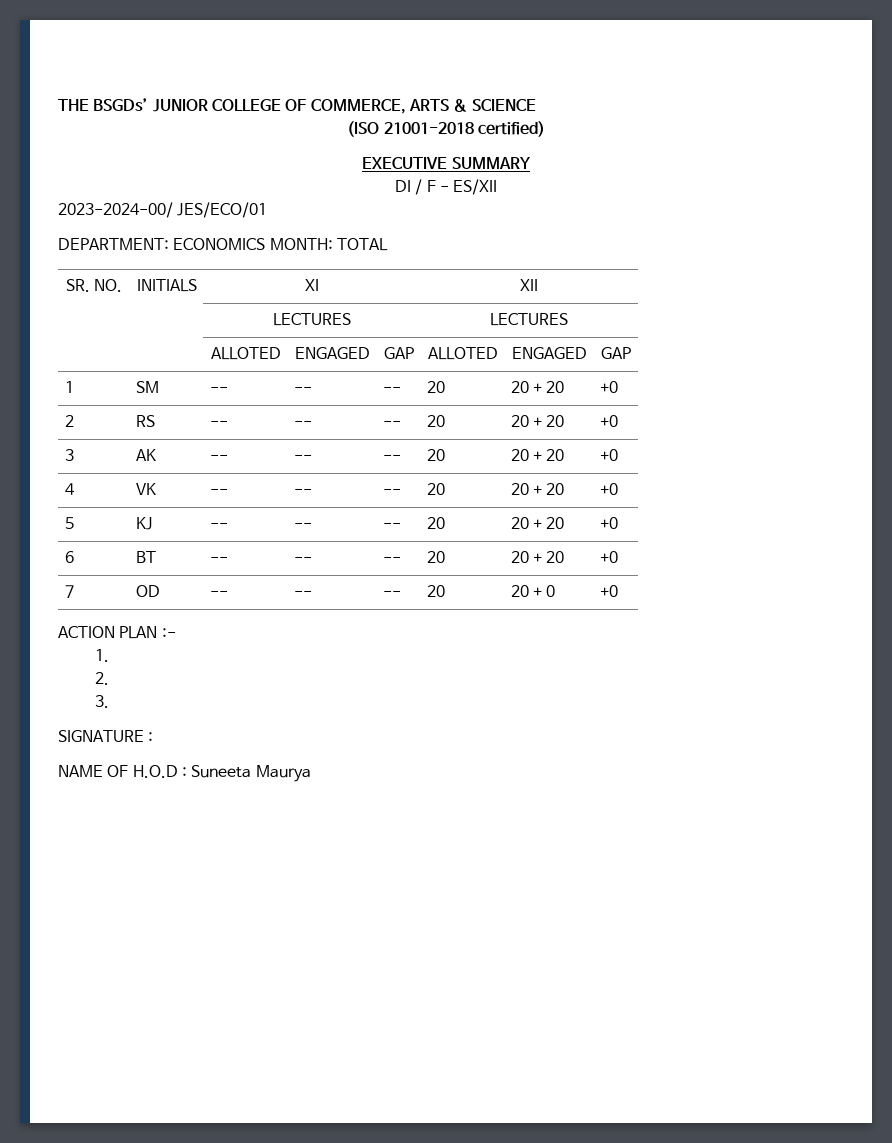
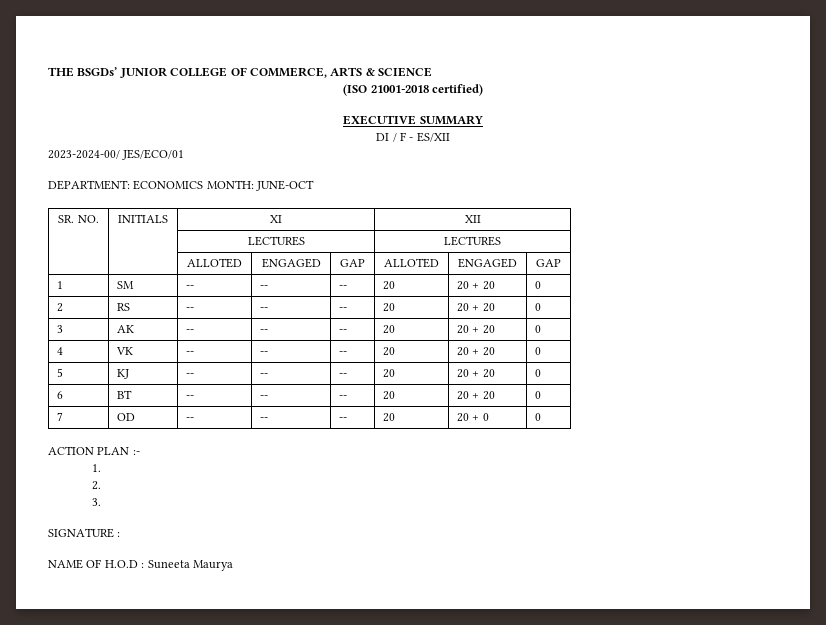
- DEPARTMENT: ECONOMICS MONTH: TOTAL
+ DEPARTMENT: ECONOMICS MONTH: JUNE-OCT
- 1 | SM | -- | -- | -- | 20 | 20 + 20 | +0
+ 1 | SM | -- | -- | -- | 20 | 20 + 20 | 0
- 2 | RS | -- | -- | -- | 20 | 20 + 20 | +0
+ 2 | RS | -- | -- | -- | 20 | 20 + 20 | 0
- 3 | AK | -- | -- | -- | 20 | 20 + 20 | +0
+ 3 | AK | -- | -- | -- | 20 | 20 + 20 | 0
- 4 | VK | -- | -- | -- | 20 | 20 + 20 | +0
+ 4 | VK | -- | -- | -- | 20 | 20 + 20 | 0
- 5 | KJ | -- | -- | -- | 20 | 20 + 20 | +0
+ 5 | KJ | -- | -- | -- | 20 | 20 + 20 | 0
- 6 | BT | -- | -- | -- | 20 | 20 + 20 | +0
+ 6 | BT | -- | -- | -- | 20 | 20 + 20 | 0
- 7 | OD | -- | -- | -- | 20 | 20 + 0 | +0
+ 7 | OD | -- | -- | -- | 20 | 20 + 0 | 0

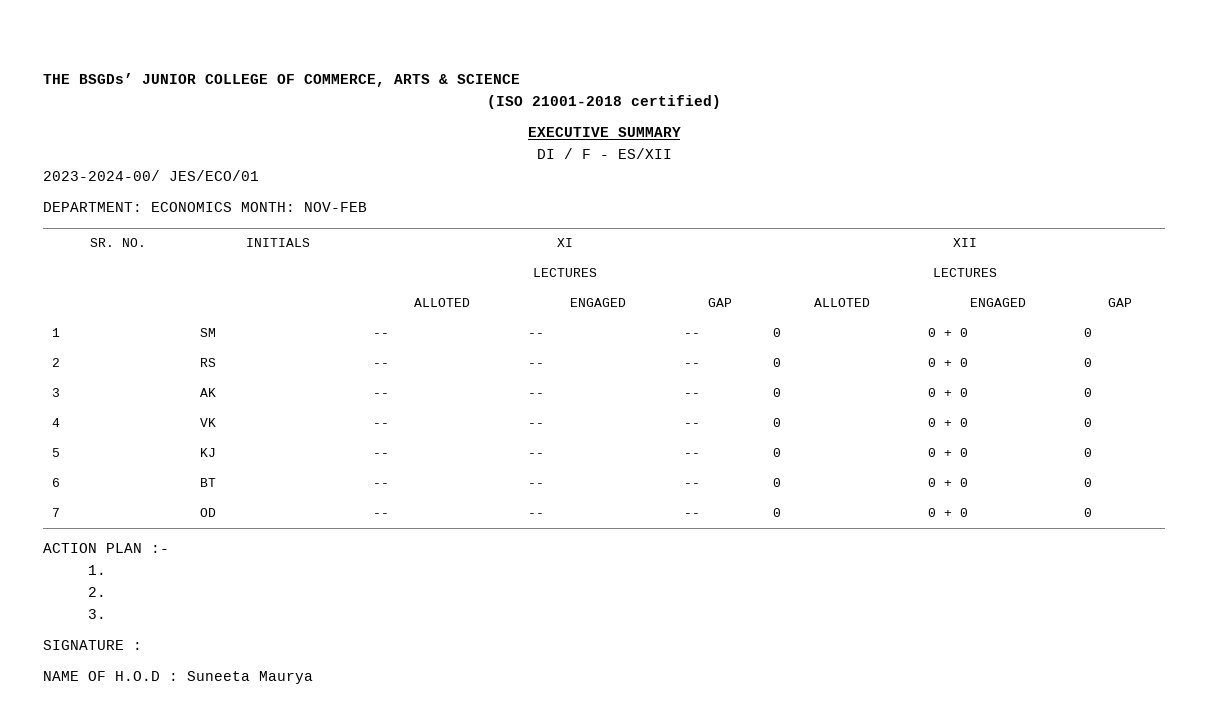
- DEPARTMENT: ECONOMICS MONTH: JUNE-OCT
+ DEPARTMENT: ECONOMICS MONTH: NOV-FEB
- 1 | SM | -- | -- | -- | 20 | 20 + 20 | 0
+ 1 | SM | -- | -- | -- | 0 | 0 + 0 | 0
- 2 | RS | -- | -- | -- | 20 | 20 + 20 | 0
+ 2 | RS | -- | -- | -- | 0 | 0 + 0 | 0
- 3 | AK | -- | -- | -- | 20 | 20 + 20 | 0
+ 3 | AK | -- | -- | -- | 0 | 0 + 0 | 0
- 4 | VK | -- | -- | -- | 20 | 20 + 20 | 0
+ 4 | VK | -- | -- | -- | 0 | 0 + 0 | 0
- 5 | KJ | -- | -- | -- | 20 | 20 + 20 | 0
+ 5 | KJ | -- | -- | -- | 0 | 0 + 0 | 0
- 6 | BT | -- | -- | -- | 20 | 20 + 20 | 0
+ 6 | BT | -- | -- | -- | 0 | 0 + 0 | 0
- 7 | OD | -- | -- | -- | 20 | 20 + 0 | 0
+ 7 | OD | -- | -- | -- | 0 | 0 + 0 | 0

